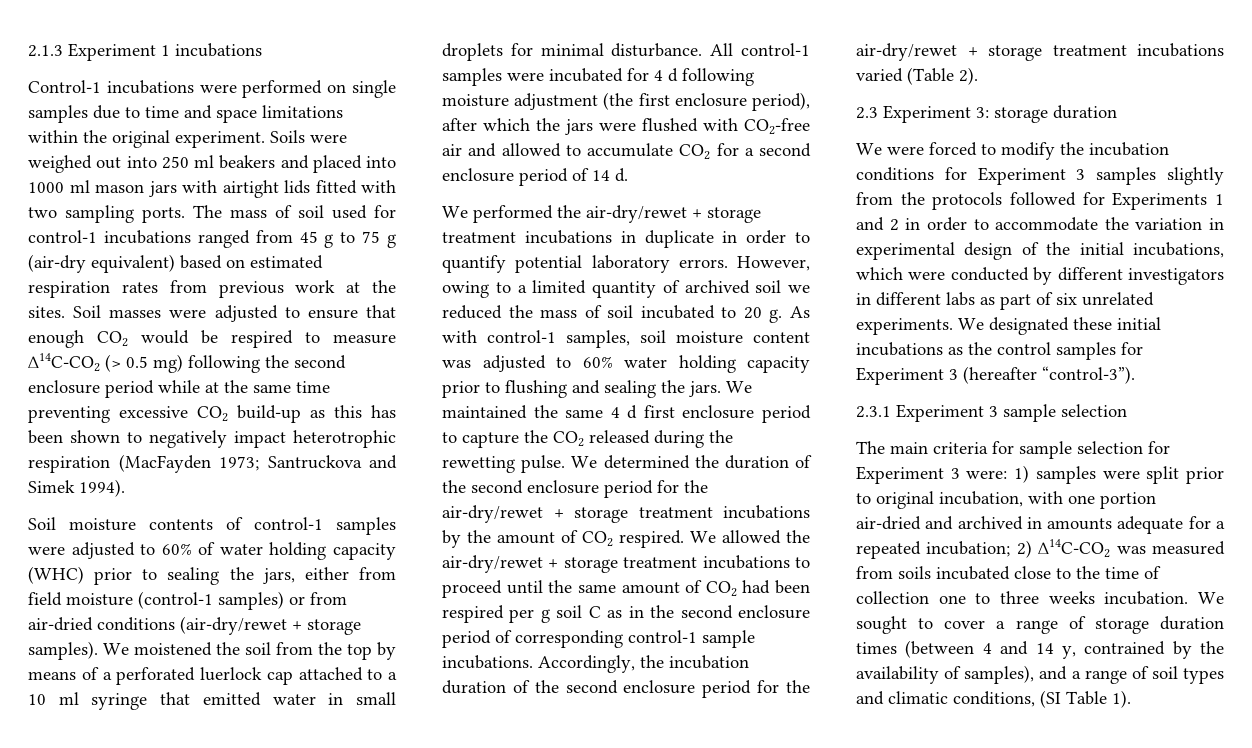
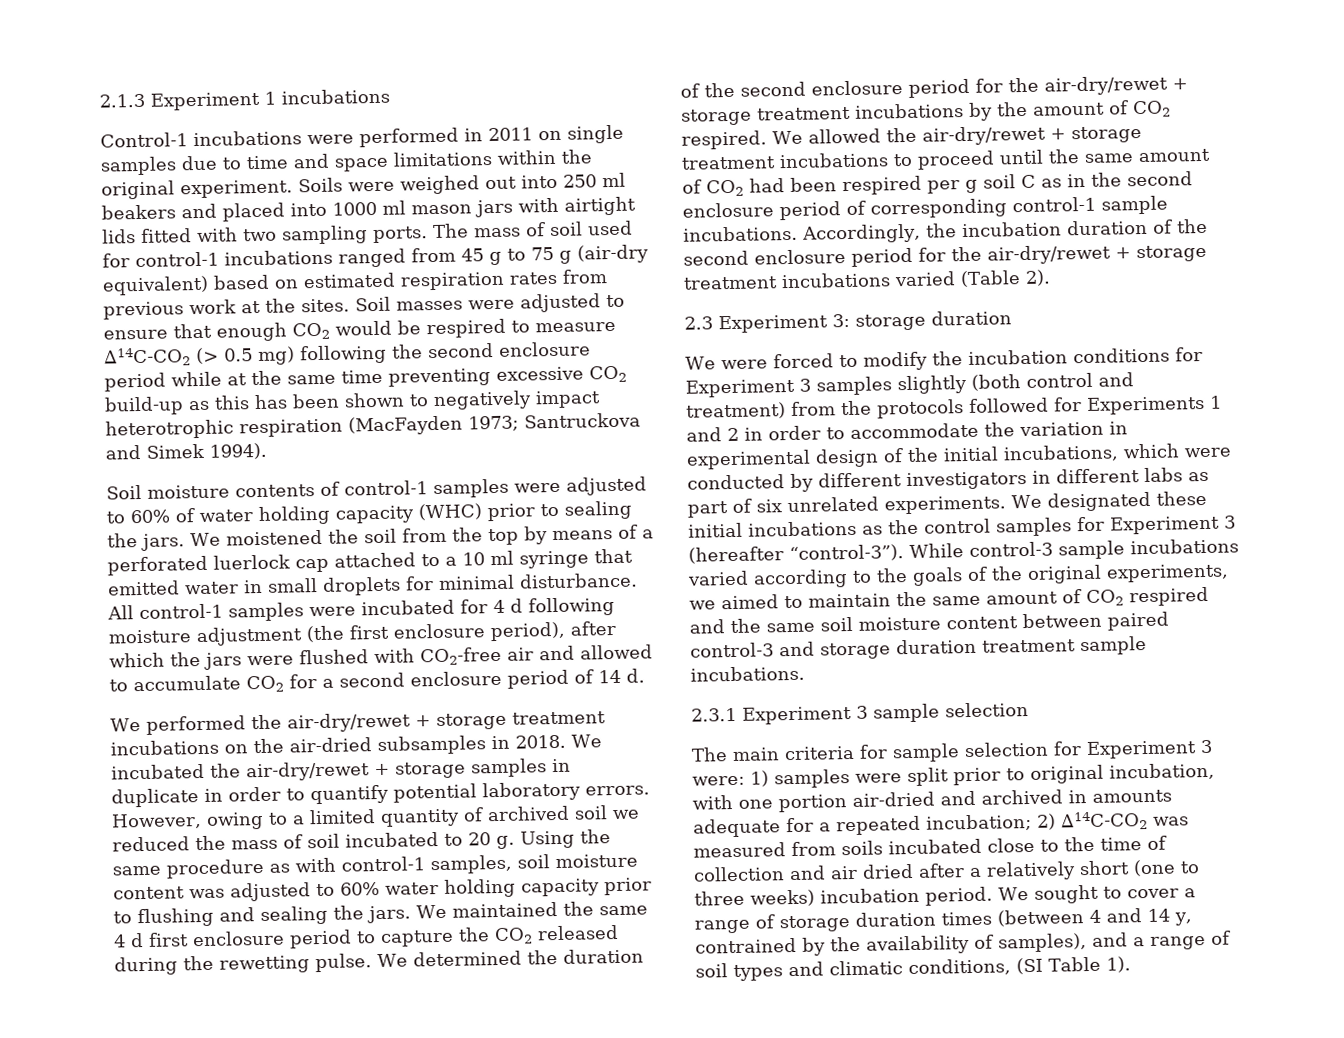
- Control-1 incubations were performed on single samples due to time and space limitations within the original experiment.
+ Control-1 incubations were performed in 2011 on single samples due to time and space limitations within the original experiment.
- Soil moisture contents of control-1 samples were adjusted to 60% of water holding capacity (WHC) prior to sealing the jars, either from field moisture (control-1 samples) or from air-dried conditions (air-dry/rewet + storage samples).
+ Soil moisture contents of control-1 samples were adjusted to 60% of water holding capacity (WHC) prior to sealing the jars.
- We performed the air-dry/rewet + storage treatment incubations in duplicate in order to quantify potential laboratory errors.
+ We performed the air-dry/rewet + storage treatment incubations on the air-dried subsamples in 2018. We incubated the air-dry/rewet + storage samples in duplicate in order to quantify potential laboratory errors.
- As with control-1 samples, soil moisture content was adjusted to 60% water holding capacity prior to flushing and sealing the jars.
+ Using the same procedure as with control-1 samples, soil moisture content was adjusted to 60% water holding capacity prior to flushing and sealing the jars.
- We were forced to modify the incubation conditions for Experiment 3 samples slightly from the protocols followed for Experiments 1 and 2 in order to accommodate the variation in experimental design of the initial incubations, which were conducted by different investigators in different labs as part of six unrelated experiments.
+ We were forced to modify the incubation conditions for Experiment 3 samples slightly (both control and treatment) from the protocols followed for Experiments 1 and 2 in order to accommodate the variation in experimental design of the initial incubations, which were conducted by different investigators in different labs as part of six unrelated experiments.
+ While control-3 sample incubations varied according to the goals of the original experiments, we aimed to maintain the same amount of CO2 respired and the same soil moisture content between paired control-3 and storage duration treatment sample incubations.
- The main criteria for sample selection for Experiment 3 were: 1) samples were split prior to original incubation, with one portion air-dried and archived in amounts adequate for a repeated incubation; 2) ∆14C-CO2 was measured from soils incubated close to the time of collection one to three weeks incubation.
+ The main criteria for sample selection for Experiment 3 were: 1) samples were split prior to original incubation, with one portion air-dried and archived in amounts adequate for a repeated incubation; 2) ∆14C-CO2 was measured from soils incubated close to the time of collection and air dried after a relatively short (one to three weeks) incubation period.

